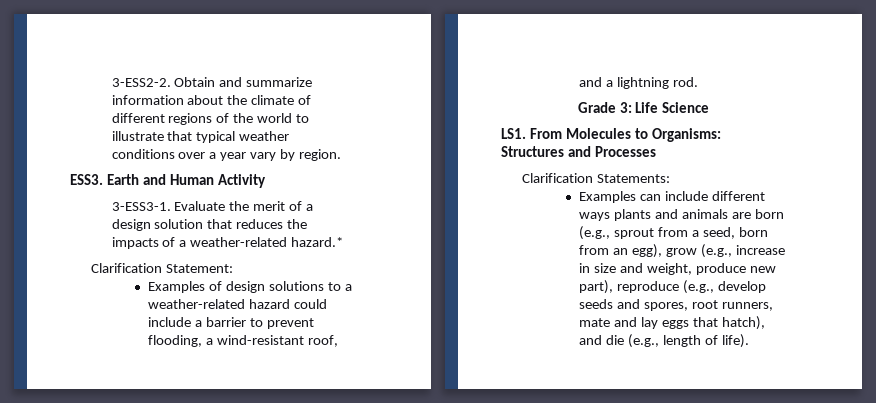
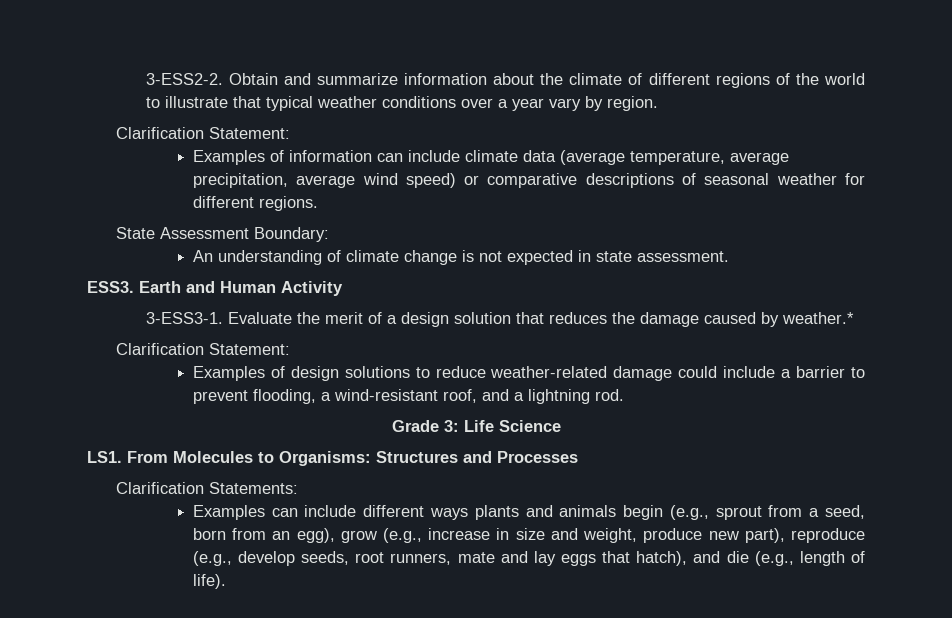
  Obtain and summarize information about the climate of different regions of the world to illustrate that typical weather conditions over a year vary by region.
+ Clarification Statement:
+ Examples of information can include climate data (average temperature, average precipitation, average wind speed) or comparative descriptions of seasonal weather for different regions.
+ State Assessment Boundary:
+ An understanding of climate change is not expected in state assessment.
- Evaluate the merit of a design solution that reduces the impacts of a weather-related hazard.*
+ Evaluate the merit of a design solution that reduces the damage caused by weather.*
- Examples of design solutions to a weather-related hazard could include a barrier to prevent flooding, a wind-resistant roof, and a lightning rod.
+ Examples of design solutions to reduce weather-related damage could include a barrier to prevent flooding, a wind-resistant roof, and a lightning rod.
- Examples can include different ways plants and animals are born (e.g., sprout from a seed, born from an egg), grow (e.g., increase in size and weight, produce new part), reproduce (e.g., develop seeds and spores, root runners, mate and lay eggs that hatch), and die (e.g., length of life).
+ Examples can include different ways plants and animals begin (e.g., sprout from a seed, born from an egg), grow (e.g., increase in size and weight, produce new part), reproduce (e.g., develop seeds, root runners, mate and lay eggs that hatch), and die (e.g., length of life).

